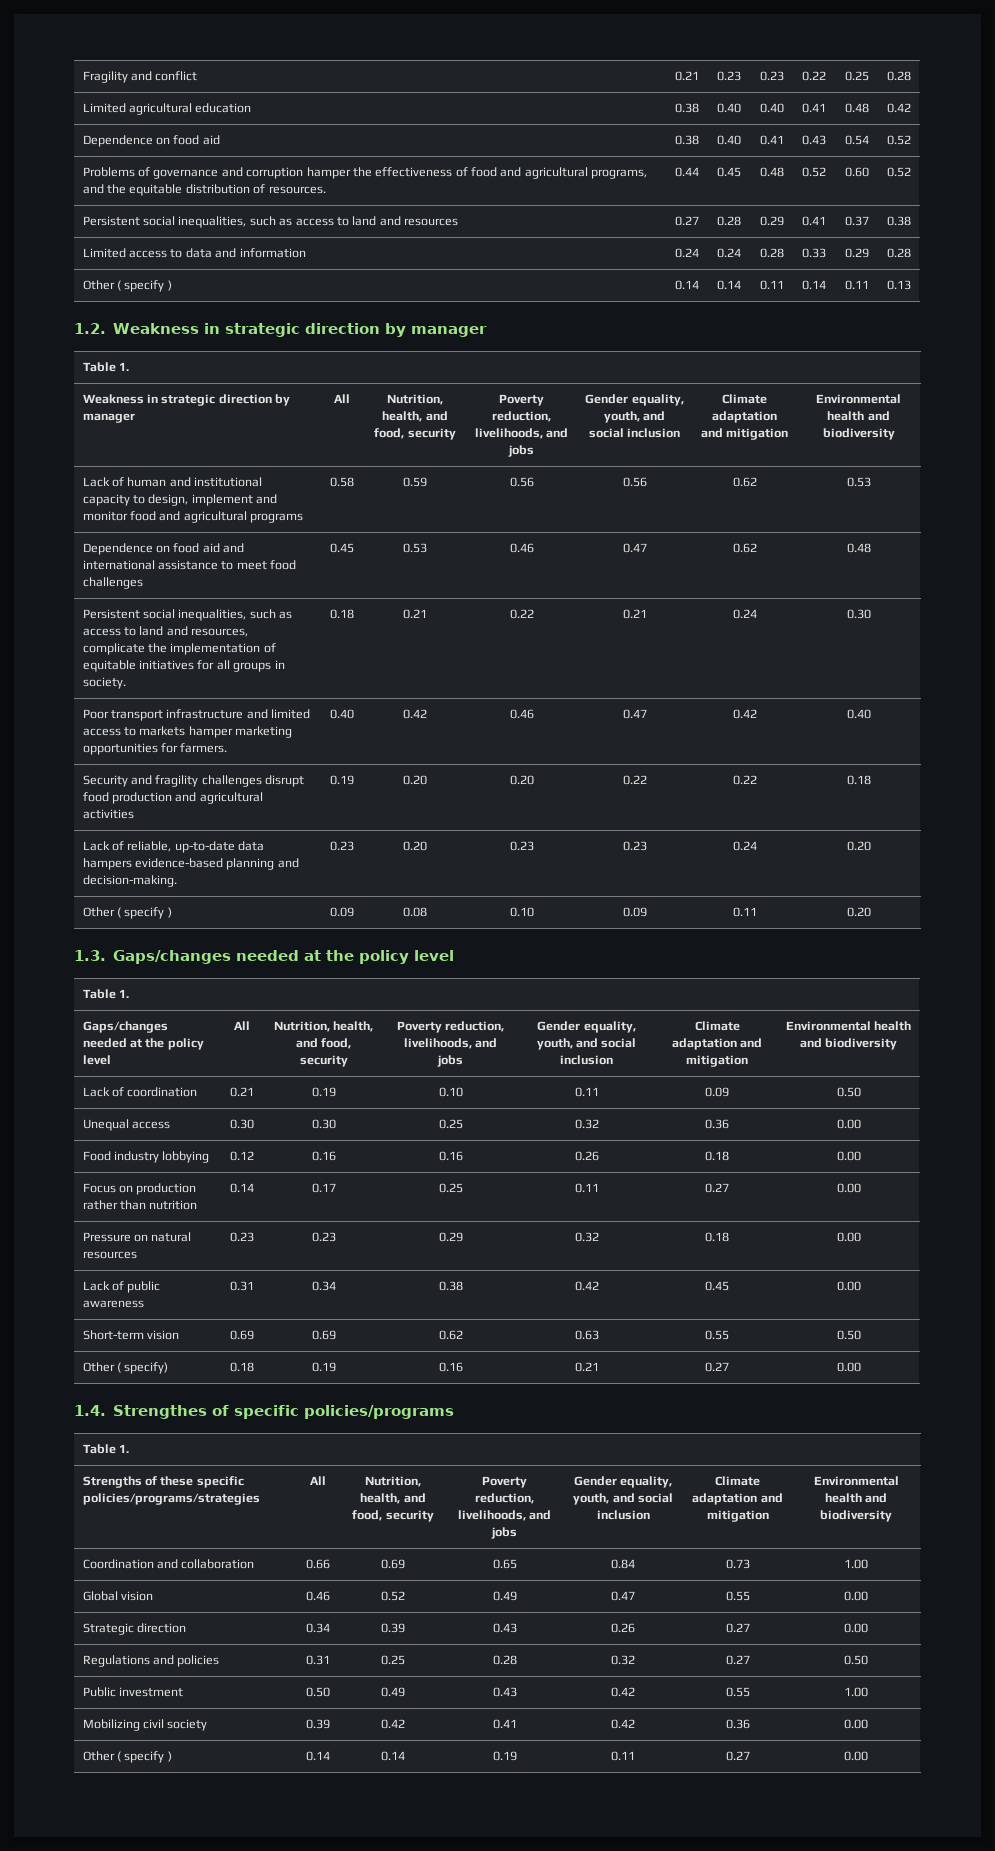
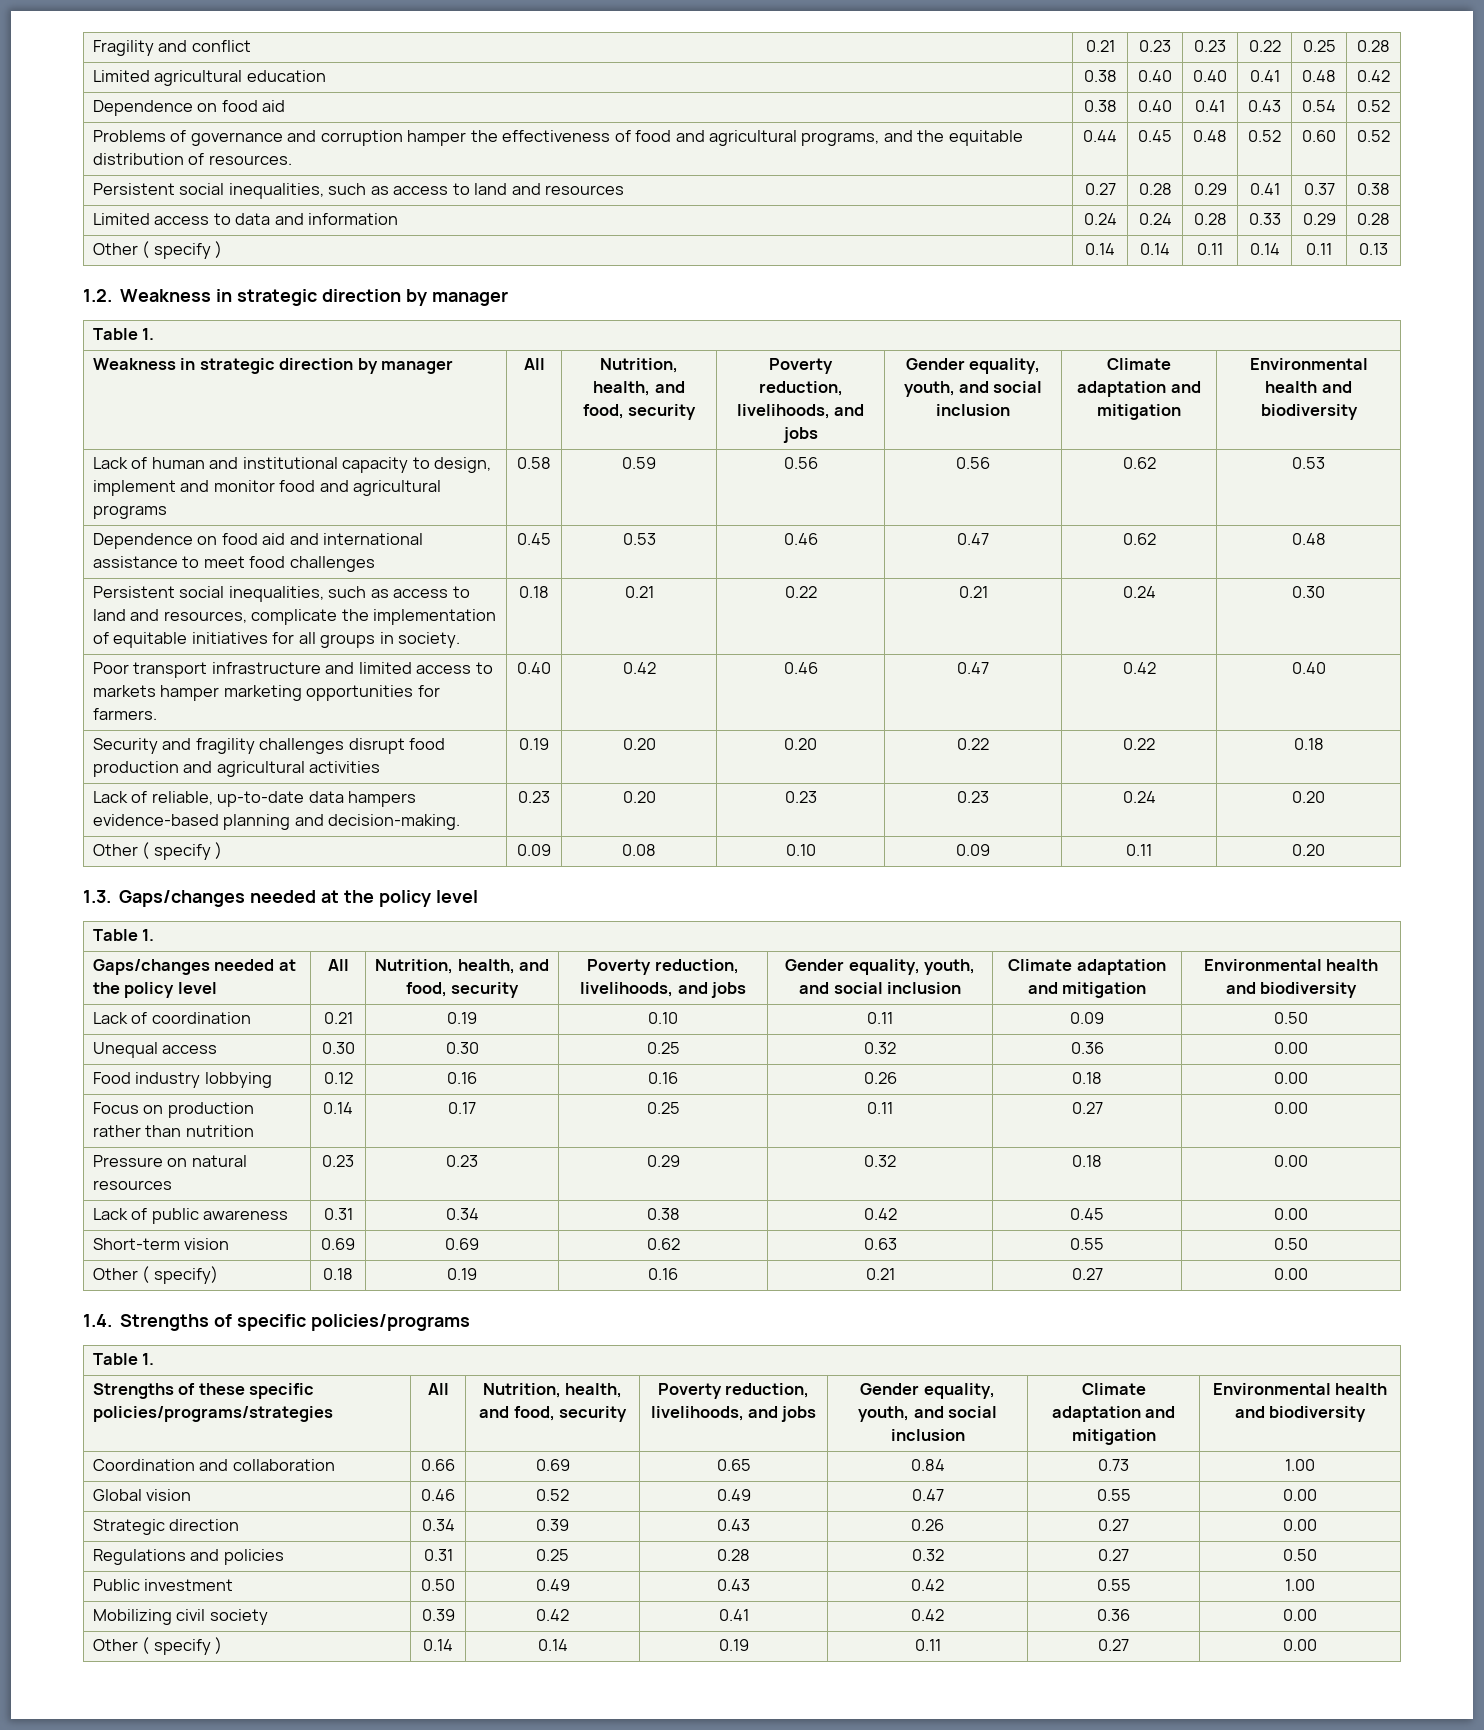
- 1.4. Strengthes of specific policies/programs
+ 1.4. Strengths of specific policies/programs

